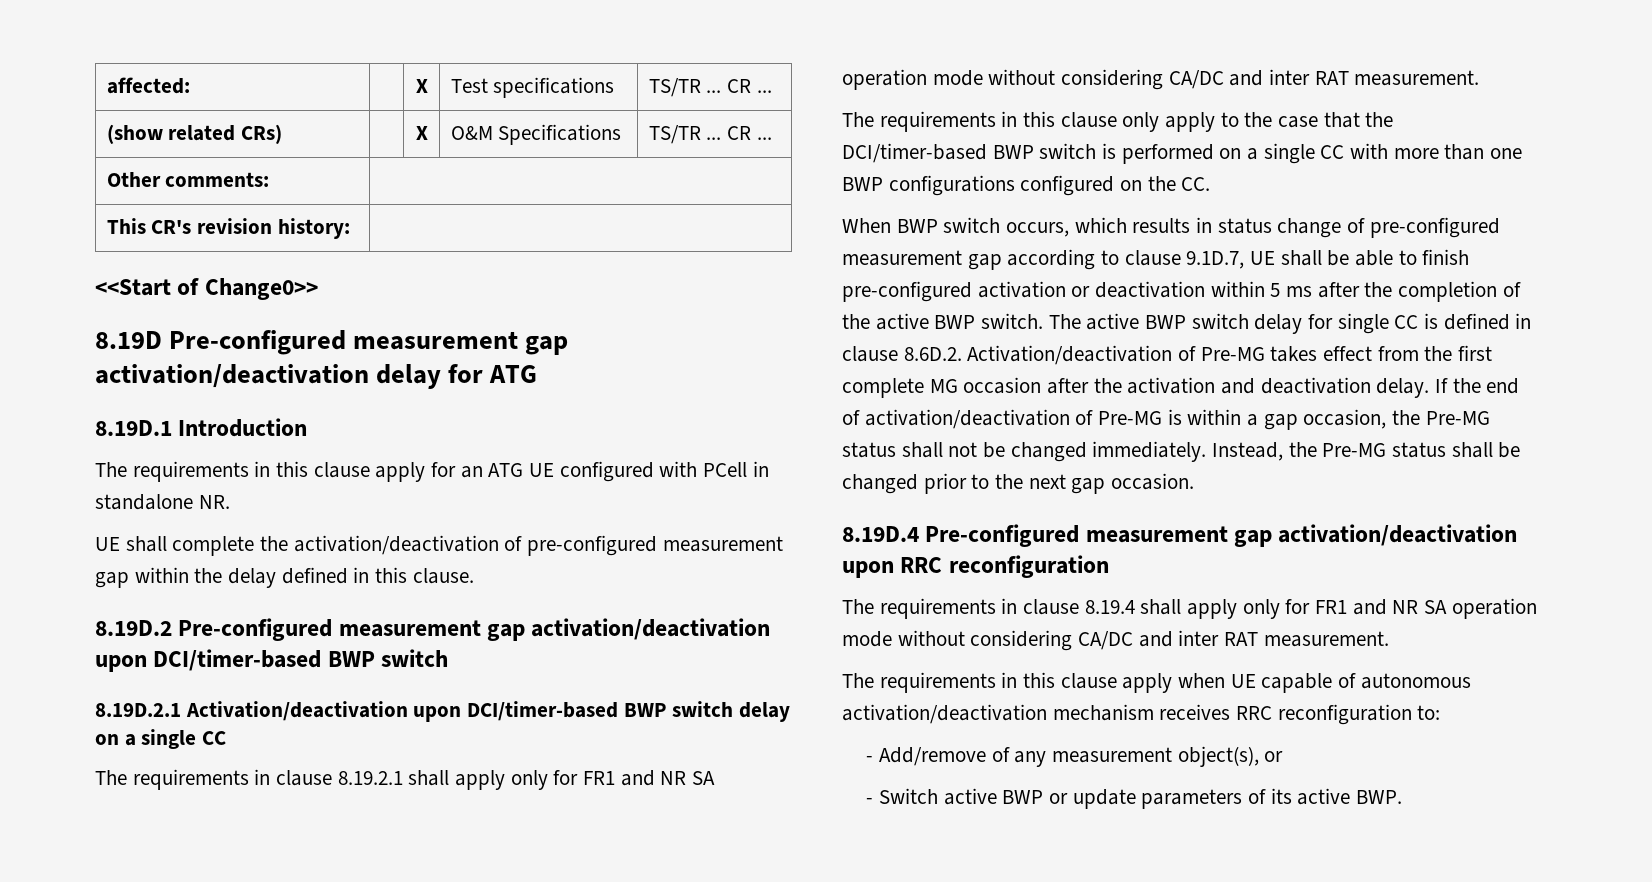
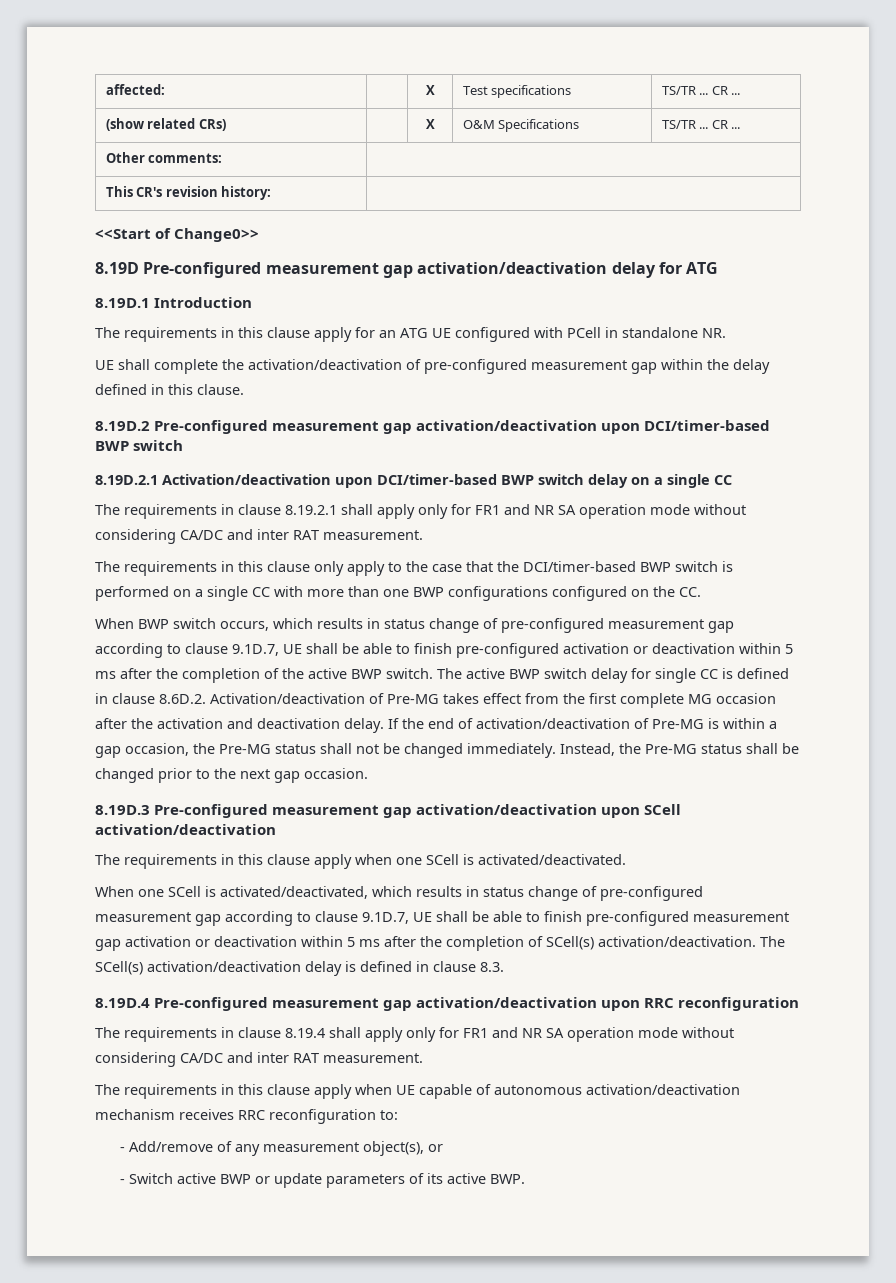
+ 8.19D.3 Pre-configured measurement gap activation/deactivation upon SCell activation/deactivation
+ The requirements in this clause apply when one SCell is activated/deactivated.
+ When one SCell is activated/deactivated, which results in status change of pre-configured measurement gap according to clause 9.1D.7, UE shall be able to finish pre-configured measurement gap activation or deactivation within 5 ms after the completion of SCell(s) activation/deactivation. The SCell(s) activation/deactivation delay is defined in clause 8.3.

